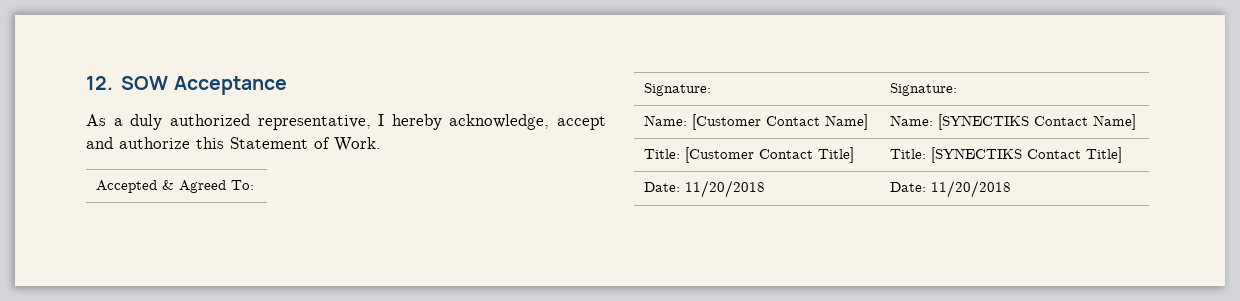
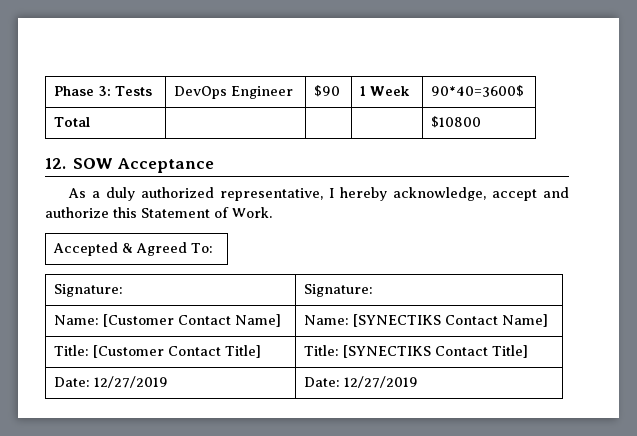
+ Phase 3: Tests | DevOps Engineer | $90 | 1 Week | 90*40=3600$
+ Total | | | | $10800
- Date: 11/20/2018 | Date: 11/20/2018
+ Date: 12/27/2019 | Date: 12/27/2019

